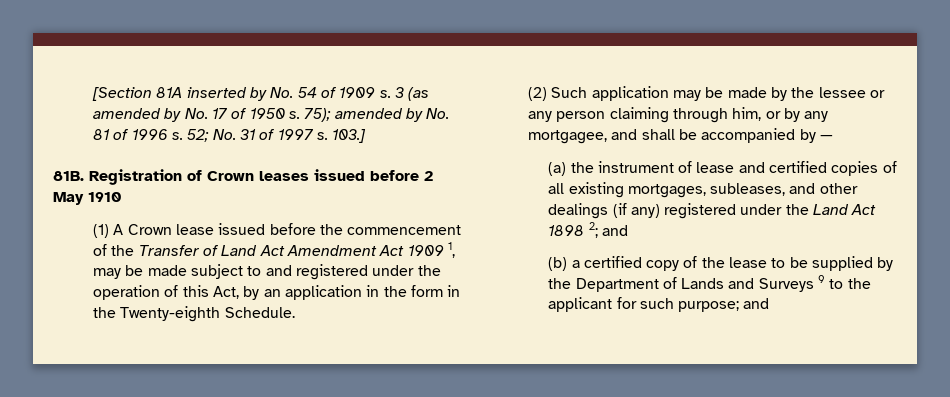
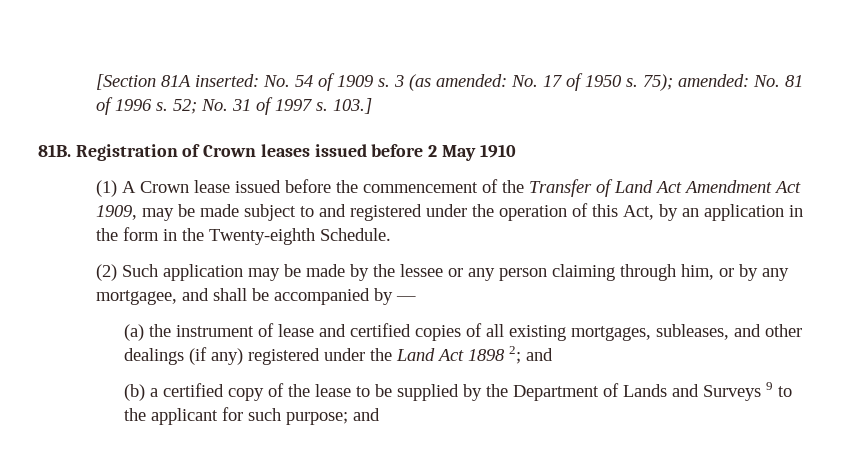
- [Section 81A inserted by No. 54 of 1909 s.
+ [Section 81A inserted: No. 54 of 1909 s.
- 3 (as amended by No. 17 of 1950 s.
+ 3 (as amended: No. 17 of 1950 s.
- 75); amended by No. 81 of 1996 s.
+ 75); amended: No. 81 of 1996 s.
- (1) A Crown lease issued before the commencement of the Transfer of Land Act Amendment Act 1909 1, may be made subject to and registered under the operation of this Act, by an application in the form in the Twenty-eighth Schedule.
+ (1) A Crown lease issued before the commencement of the Transfer of Land Act Amendment Act 1909, may be made subject to and registered under the operation of this Act, by an application in the form in the Twenty-eighth Schedule.

